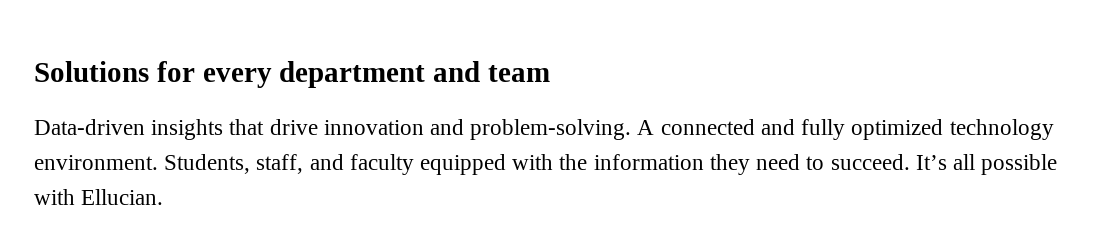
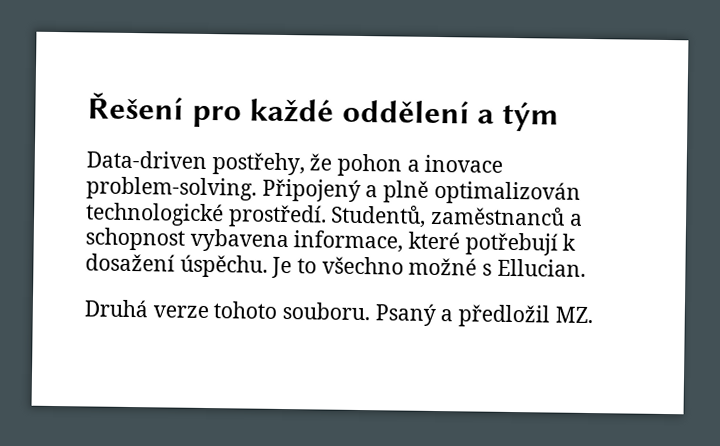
- Solutions for every department and team
- Data-driven insights that drive innovation and problem-solving. A connected and fully optimized technology environment. Students, staff, and faculty equipped with the information they need to succeed. It’s all possible with Ellucian.
+ Řešení pro každé oddělení a tým
+ Data-driven postřehy, že pohon a inovace problem-solving. Připojený a plně optimalizován technologické prostředí. Studentů, zaměstnanců a schopnost vybavena informace, které potřebují k dosažení úspěchu. Je to všechno možné s Ellucian.
+ Druhá verze tohoto souboru. Psaný a předložil MZ.

